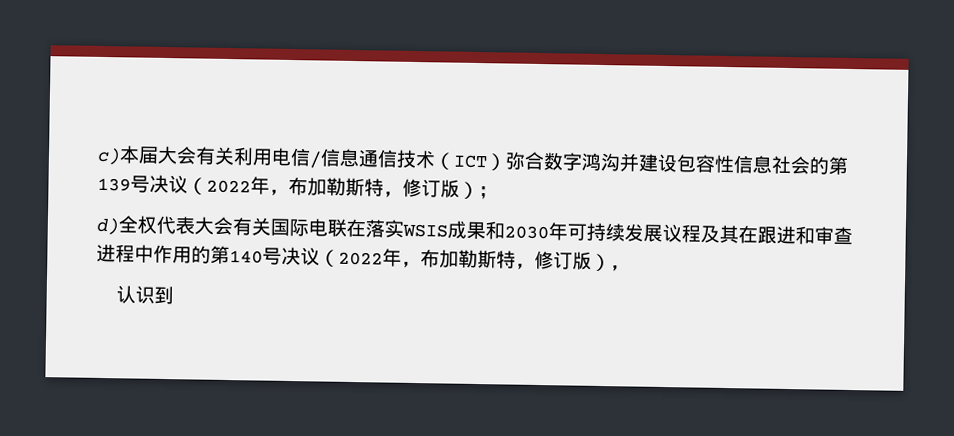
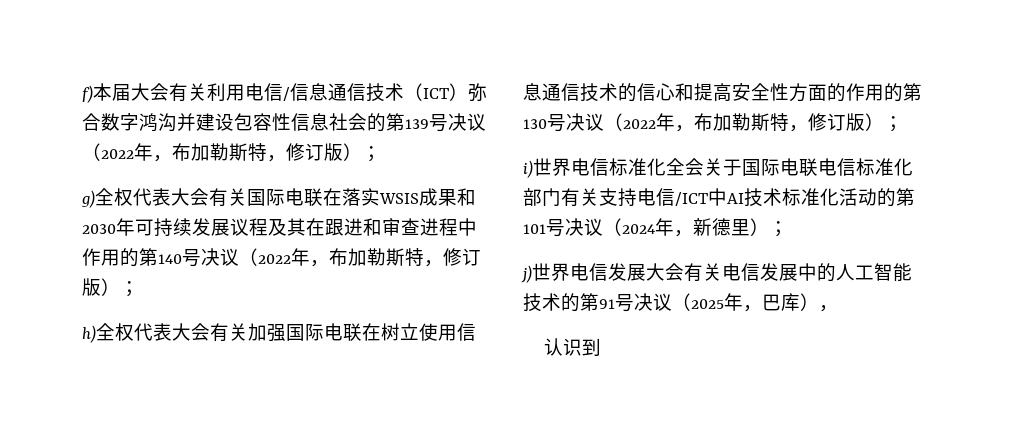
- c)本届大会有关利用电信/信息通信技术（ICT）弥合数字鸿沟并建设包容性信息社会的第139号决议（2022年，布加勒斯特，修订版）；
+ f)本届大会有关利用电信/信息通信技术（ICT）弥合数字鸿沟并建设包容性信息社会的第139号决议（2022年，布加勒斯特，修订版）；
- d)全权代表大会有关国际电联在落实WSIS成果和2030年可持续发展议程及其在跟进和审查进程中作用的第140号决议（2022年，布加勒斯特，修订版），
+ g)全权代表大会有关国际电联在落实WSIS成果和2030年可持续发展议程及其在跟进和审查进程中作用的第140号决议（2022年，布加勒斯特，修订版）；
+ h)全权代表大会有关加强国际电联在树立使用信息通信技术的信心和提高安全性方面的作用的第130号决议（2022年，布加勒斯特，修订版）；
+ i)世界电信标准化全会关于国际电联电信标准化部门有关支持电信/ICT中AI技术标准化活动的第101号决议（2024年，新德里）；
+ j)世界电信发展大会有关电信发展中的人工智能技术的第91号决议（2025年，巴库），

